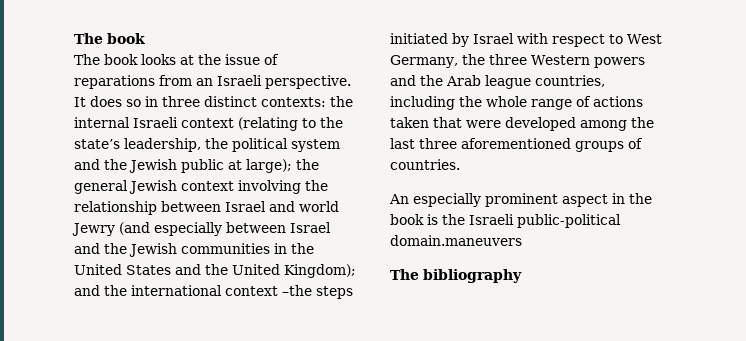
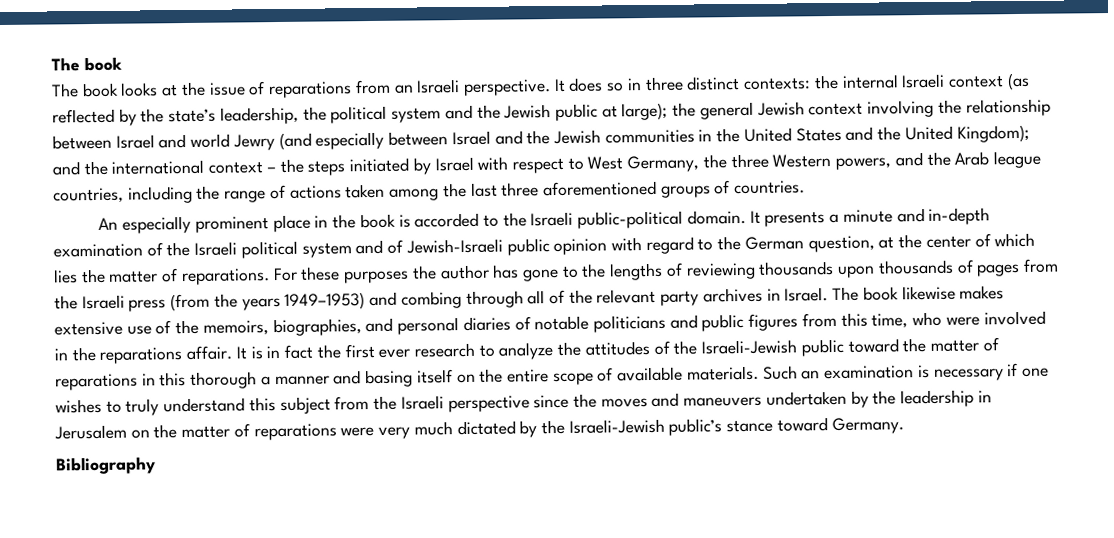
- the internal Israeli context (relating to the state’s leadership, the political system and the Jewish public at large);
+ the internal Israeli context (as reflected by the state’s leadership, the political system and the Jewish public at large);
- and the international context –the steps initiated by Israel with respect to West Germany, the three Western powers and the Arab league countries, including the whole range of actions taken that were developed among the last three aforementioned groups of countries.
+ and the international context – the steps initiated by Israel with respect to West Germany, the three Western powers, and the Arab league countries, including the range of actions taken among the last three aforementioned groups of countries.
- An especially prominent aspect in the book is the Israeli public-political domain.maneuvers
- The bibliography
+ An especially prominent place in the book is accorded to the Israeli public-political domain. It presents a minute and in-depth examination of the Israeli political system and of Jewish-Israeli public opinion with regard to the German question, at the center of which lies the matter of reparations. For these purposes the author has gone to the lengths of reviewing thousands upon thousands of pages from the Israeli press (from the years 1949–1953) and combing through all of the relevant party archives in Israel. The book likewise makes extensive use of the memoirs, biographies, and personal diaries of notable politicians and public figures from this time, who were involved in the reparations affair. It is in fact the first ever research to analyze the attitudes of the Israeli-Jewish public toward the matter of reparations in this thorough a manner and basing itself on the entire scope of available materials. Such an examination is necessary if one wishes to truly understand this subject from the Israeli perspective since the moves and maneuvers undertaken by the leadership in Jerusalem on the matter of reparations were very much dictated by the Israeli-Jewish public’s stance toward Germany.
+ Bibliography

